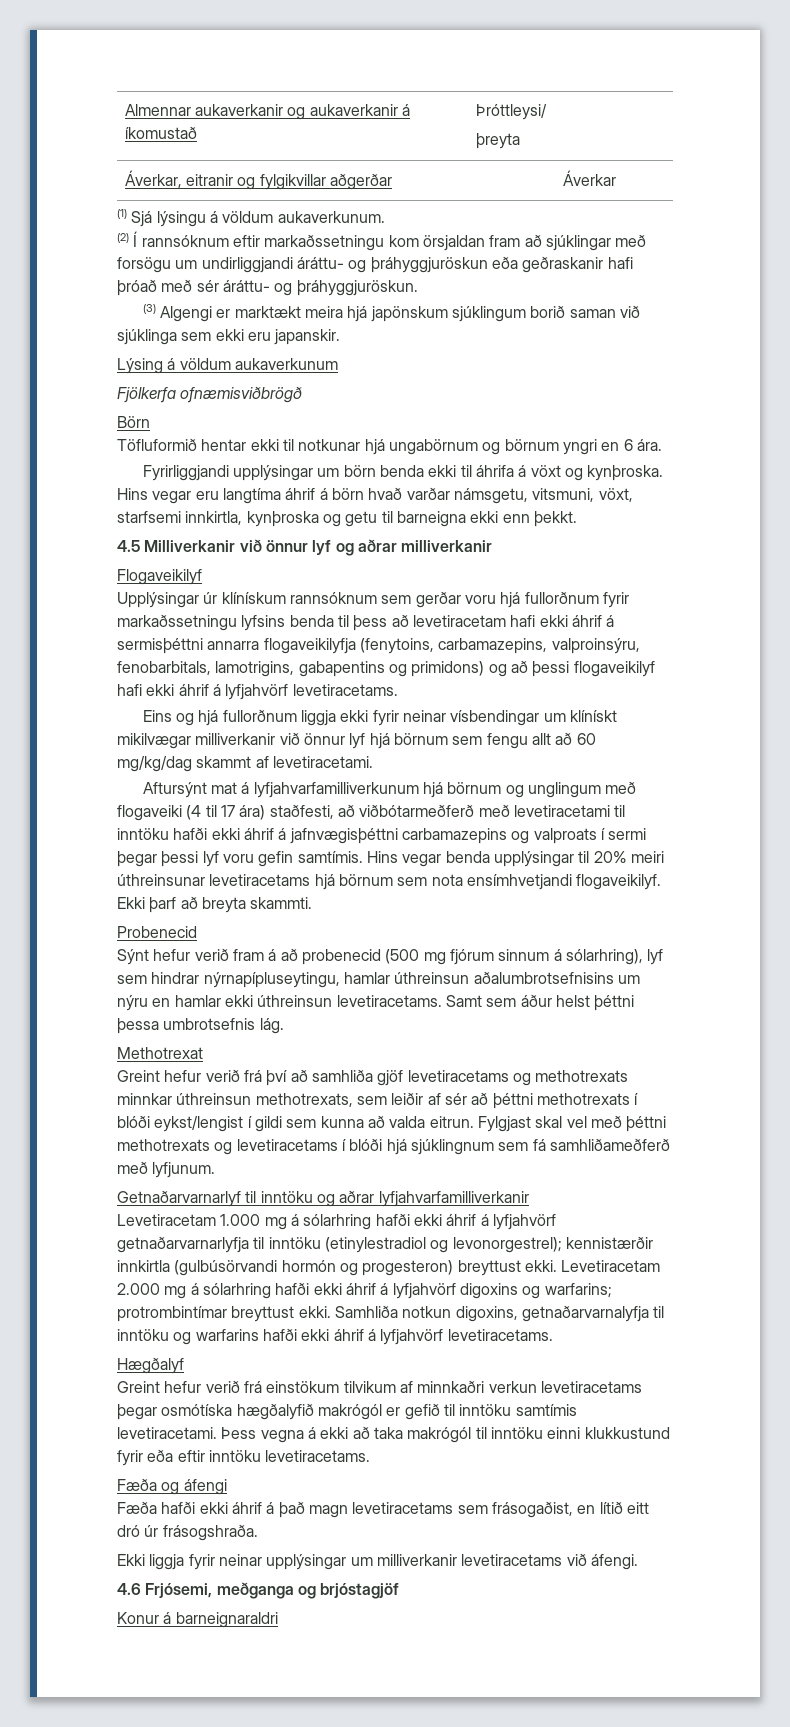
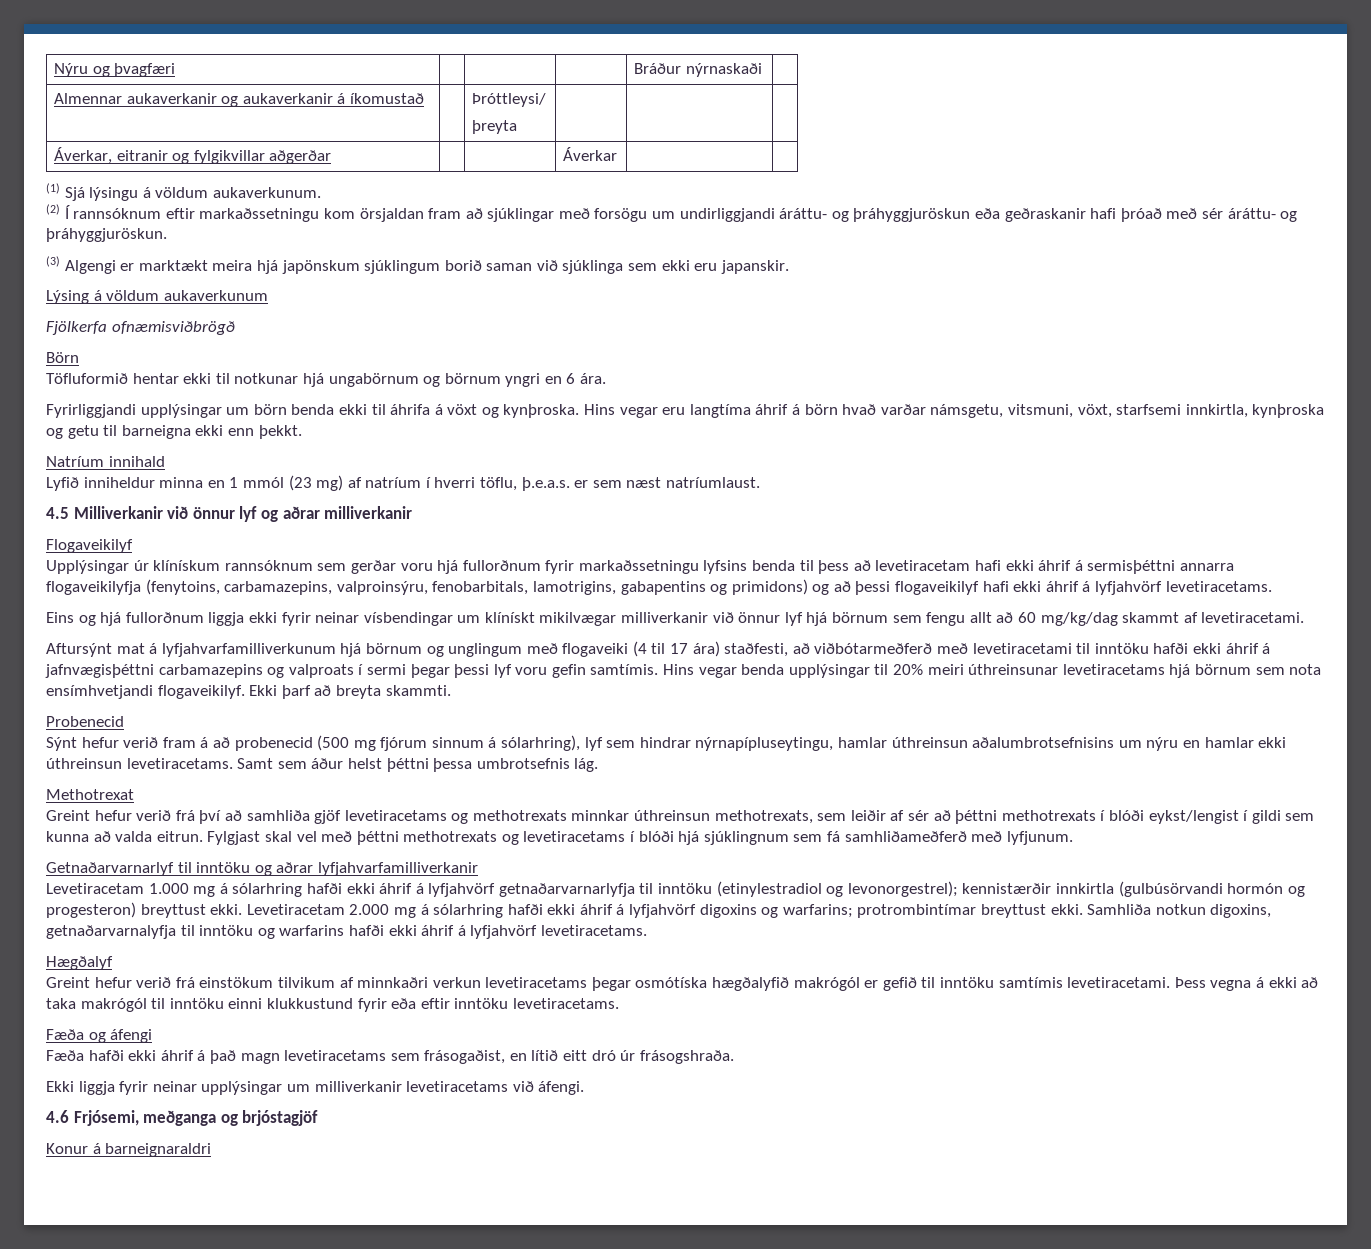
+ Nýru og þvagfæri | | | | Bráður nýrnaskaði |
+ Natríum innihald
+ Lyfið inniheldur minna en 1 mmól (23 mg) af natríum í hverri töflu, þ.e.a.s. er sem næst natríumlaust.

